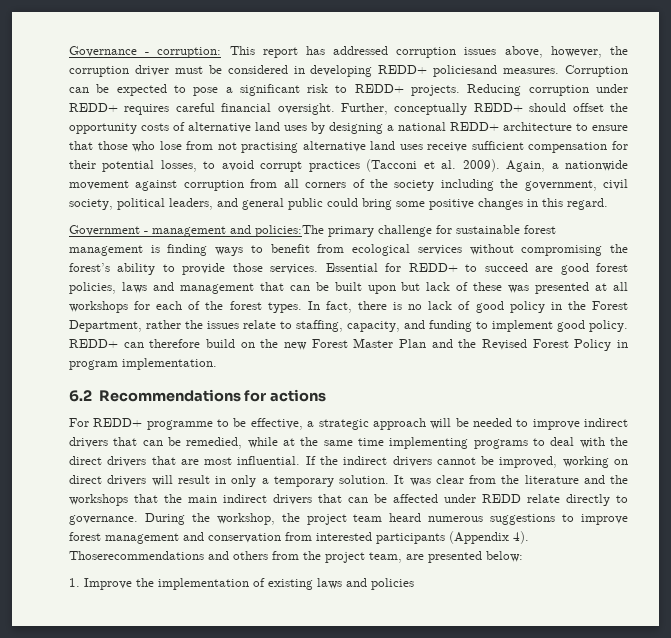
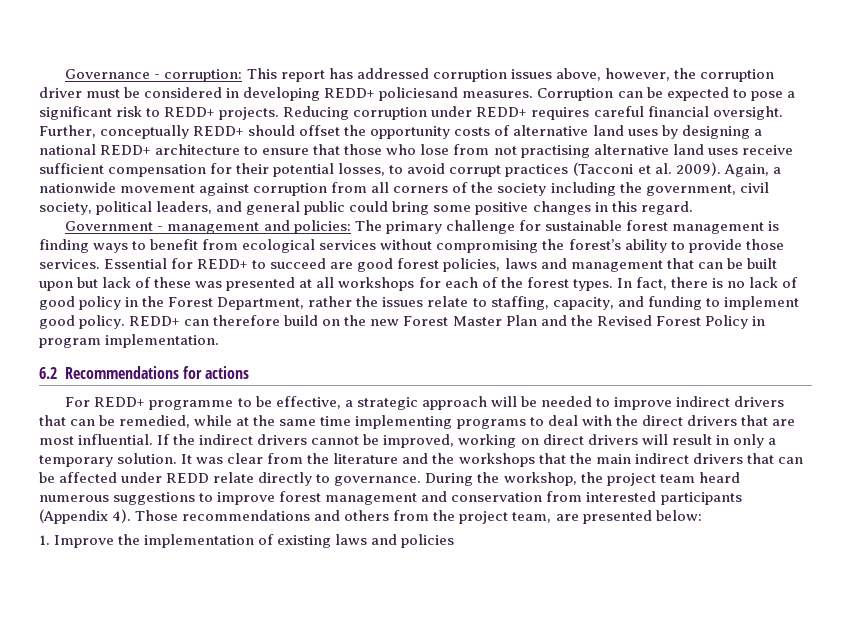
- Government - management and policies:The primary challenge for sustainable forest management is finding ways to benefit from ecological services without compromising the forest’s ability to provide those services.
+ Government - management and policies: The primary challenge for sustainable forest management is finding ways to benefit from ecological services without compromising the forest’s ability to provide those services.
- Thoserecommendations and others from the project team, are presented below:
+ Those recommendations and others from the project team, are presented below:

